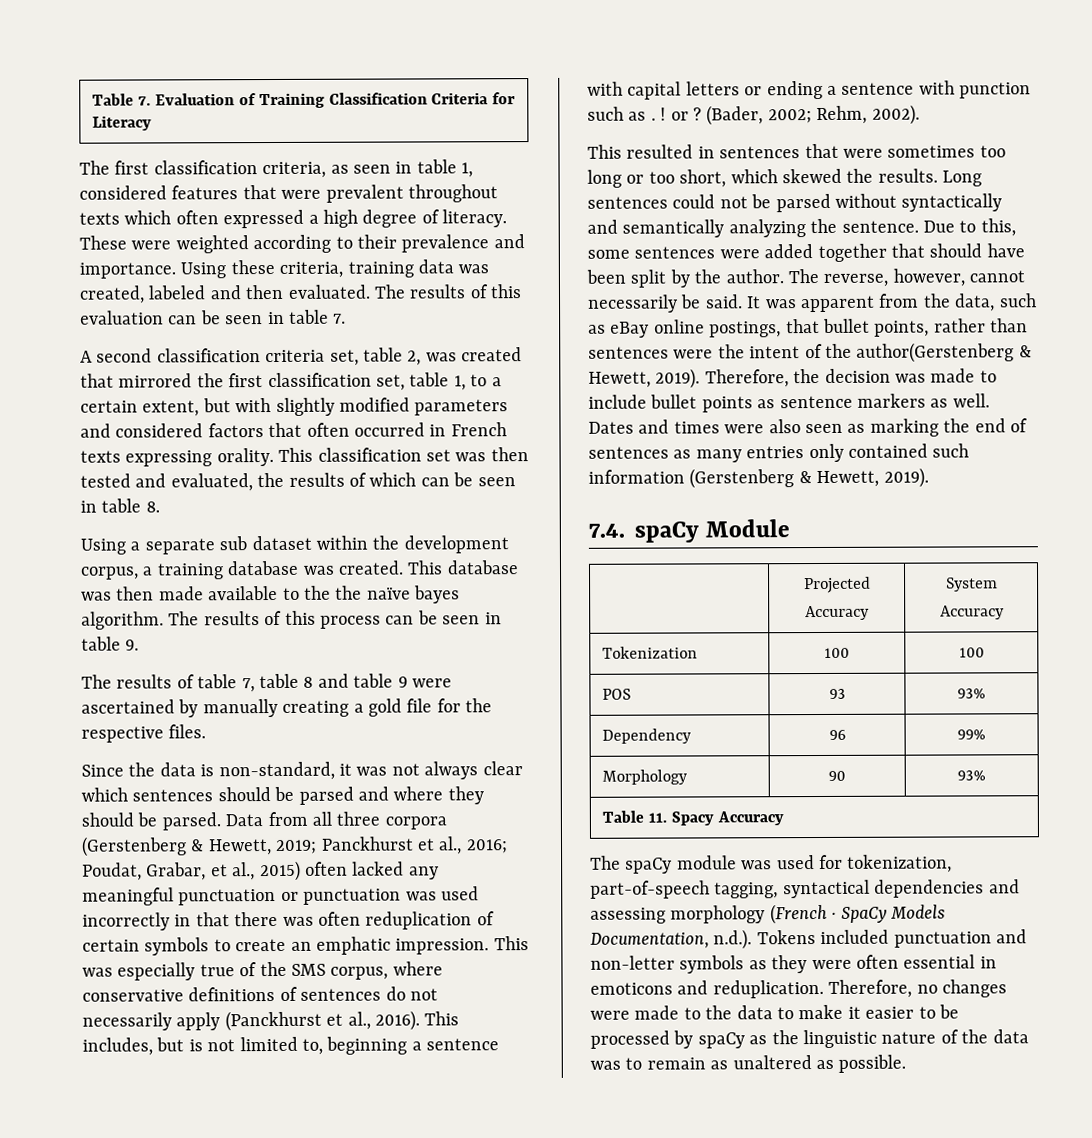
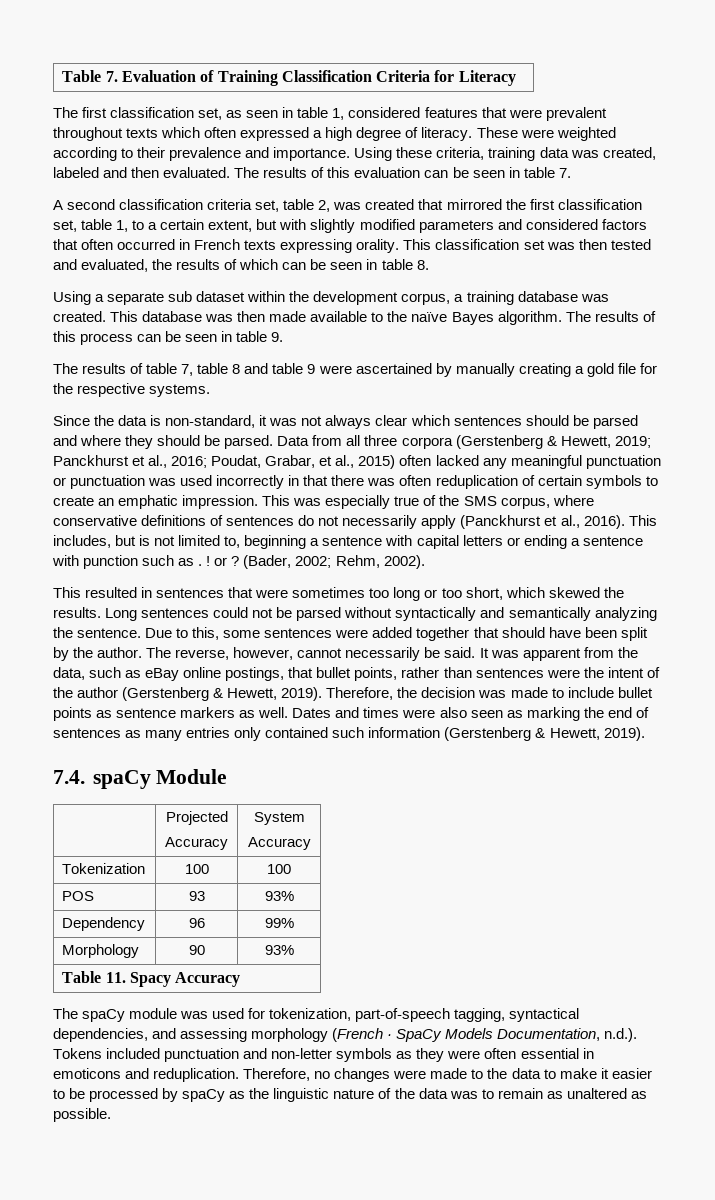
- The first classification criteria, as seen in table 1, considered features that were prevalent throughout texts which often expressed a high degree of literacy.
+ The first classification set, as seen in table 1, considered features that were prevalent throughout texts which often expressed a high degree of literacy.
- This database was then made available to the the naïve bayes algorithm.
+ This database was then made available to the naïve Bayes algorithm.
- The results of table 7, table 8 and table 9 were ascertained by manually creating a gold file for the respective files.
+ The results of table 7, table 8 and table 9 were ascertained by manually creating a gold file for the respective systems.
- It was apparent from the data, such as eBay online postings, that bullet points, rather than sentences were the intent of the author(Gerstenberg & Hewett, 2019).
+ It was apparent from the data, such as eBay online postings, that bullet points, rather than sentences were the intent of the author (Gerstenberg & Hewett, 2019).
- The spaCy module was used for tokenization, part-of-speech tagging, syntactical dependencies and assessing morphology (French · SpaCy Models Documentation, n.d.). Tokens included punctuation and non-letter symbols as they were often essential in emoticons and reduplication.
+ The spaCy module was used for tokenization, part-of-speech tagging, syntactical dependencies, and assessing morphology (French · SpaCy Models Documentation, n.d.). Tokens included punctuation and non-letter symbols as they were often essential in emoticons and reduplication.

